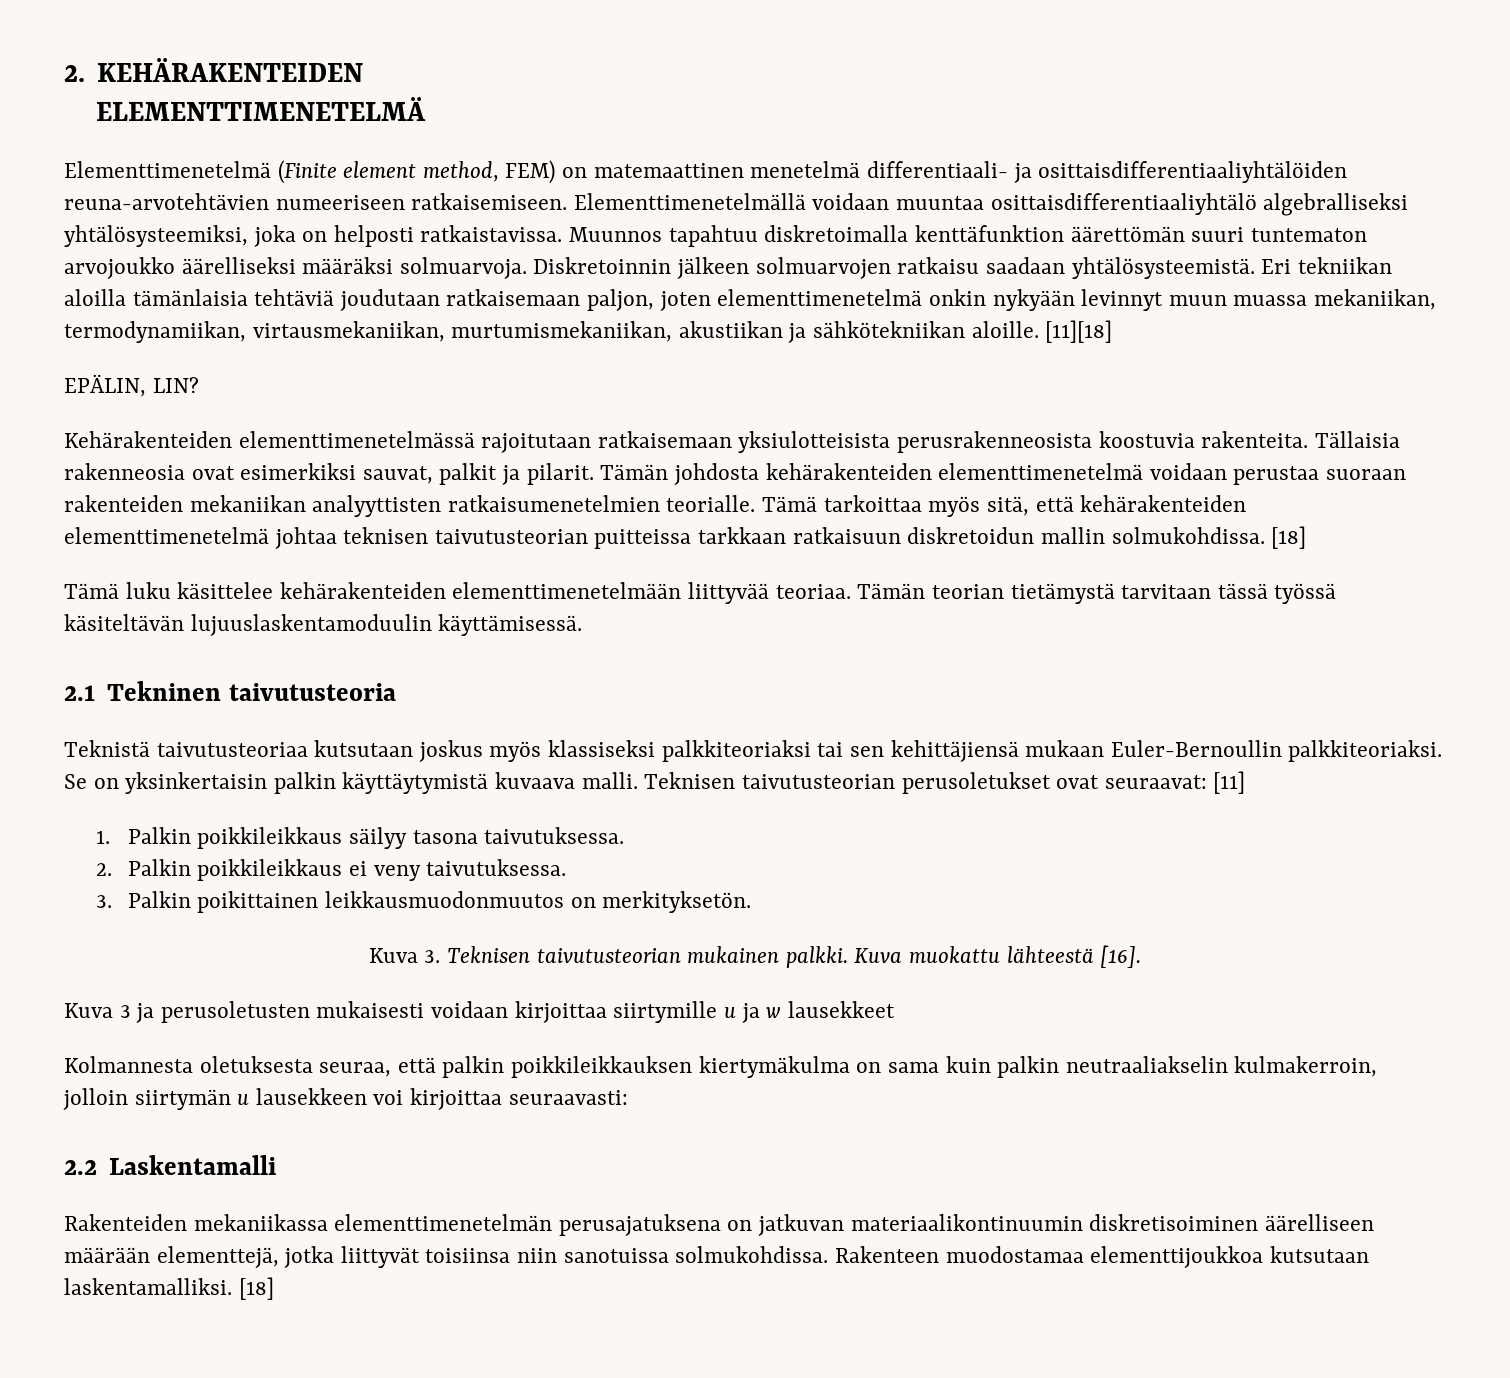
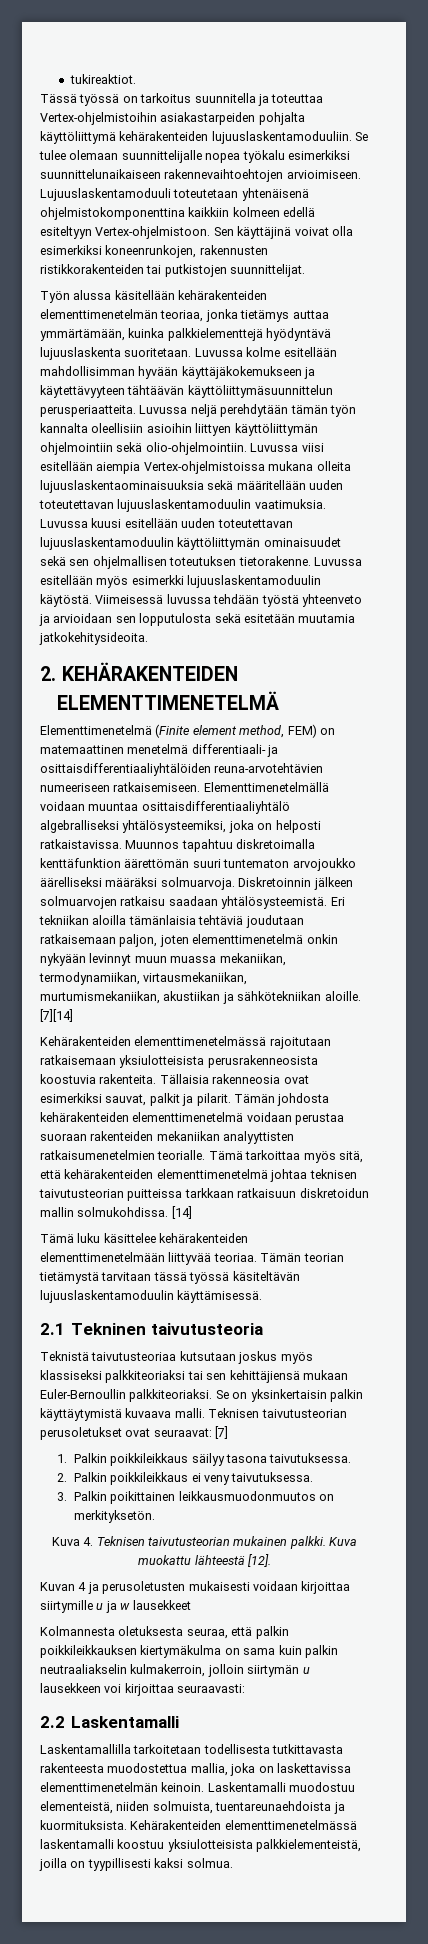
+ tukireaktiot.
+ Tässä työssä on tarkoitus suunnitella ja toteuttaa Vertex-ohjelmistoihin asiakastarpeiden pohjalta käyttöliittymä kehärakenteiden lujuuslaskentamoduuliin. Se tulee olemaan suunnittelijalle nopea työkalu esimerkiksi suunnittelunaikaiseen rakennevaihtoehtojen arvioimiseen. Lujuuslaskentamoduuli toteutetaan yhtenäisenä ohjelmistokomponenttina kaikkiin kolmeen edellä esiteltyyn Vertex-ohjelmistoon. Sen käyttäjinä voivat olla esimerkiksi koneenrunkojen, rakennusten ristikkorakenteiden tai putkistojen suunnittelijat.
+ Työn alussa käsitellään kehärakenteiden elementtimenetelmän teoriaa, jonka tietämys auttaa ymmärtämään, kuinka palkkielementtejä hyödyntävä lujuuslaskenta suoritetaan. Luvussa kolme esitellään mahdollisimman hyvään käyttäjäkokemukseen ja käytettävyyteen tähtäävän käyttöliittymäsuunnittelun perusperiaatteita. Luvussa neljä perehdytään tämän työn kannalta oleellisiin asioihin liittyen käyttöliittymän ohjelmointiin sekä olio-ohjelmointiin. Luvussa viisi esitellään aiempia Vertex-ohjelmistoissa mukana olleita lujuuslaskentaominaisuuksia sekä määritellään uuden toteutettavan lujuuslaskentamoduulin vaatimuksia. Luvussa kuusi esitellään uuden toteutettavan lujuuslaskentamoduulin käyttöliittymän ominaisuudet sekä sen ohjelmallisen toteutuksen tietorakenne. Luvussa esitellään myös esimerkki lujuuslaskentamoduulin käytöstä. Viimeisessä luvussa tehdään työstä yhteenveto ja arvioidaan sen lopputulosta sekä esitetään muutamia jatkokehitysideoita.
- [11][18]
- EPÄLIN, LIN?
+ [7][14]
- Tämä tarkoittaa myös sitä, että kehärakenteiden elementtimenetelmä johtaa teknisen taivutusteorian puitteissa tarkkaan ratkaisuun diskretoidun mallin solmukohdissa. [18]
+ Tämä tarkoittaa myös sitä, että kehärakenteiden elementtimenetelmä johtaa teknisen taivutusteorian puitteissa tarkkaan ratkaisuun diskretoidun mallin solmukohdissa. [14]
- Teknisen taivutusteorian perusoletukset ovat seuraavat: [11]
+ Teknisen taivutusteorian perusoletukset ovat seuraavat: [7]
- Kuva 3. Teknisen taivutusteorian mukainen palkki.
+ Kuva 4. Teknisen taivutusteorian mukainen palkki.
- Kuva muokattu lähteestä [16].
- Kuva 3 ja perusoletusten mukaisesti voidaan kirjoittaa siirtymille u ja w lausekkeet
+ Kuva muokattu lähteestä [12].
+ Kuvan 4 ja perusoletusten mukaisesti voidaan kirjoittaa siirtymille u ja w lausekkeet
- Rakenteiden mekaniikassa elementtimenetelmän perusajatuksena on jatkuvan materiaalikontinuumin diskretisoiminen äärelliseen määrään elementtejä, jotka liittyvät toisiinsa niin sanotuissa solmukohdissa. Rakenteen muodostamaa elementtijoukkoa kutsutaan laskentamalliksi. [18]
+ Laskentamallilla tarkoitetaan todellisesta tutkittavasta rakenteesta muodostettua mallia, joka on laskettavissa elementtimenetelmän keinoin. Laskentamalli muodostuu elementeistä, niiden solmuista, tuentareunaehdoista ja kuormituksista. Kehärakenteiden elementtimenetelmässä laskentamalli koostuu yksiulotteisista palkkielementeistä, joilla on tyypillisesti kaksi solmua.

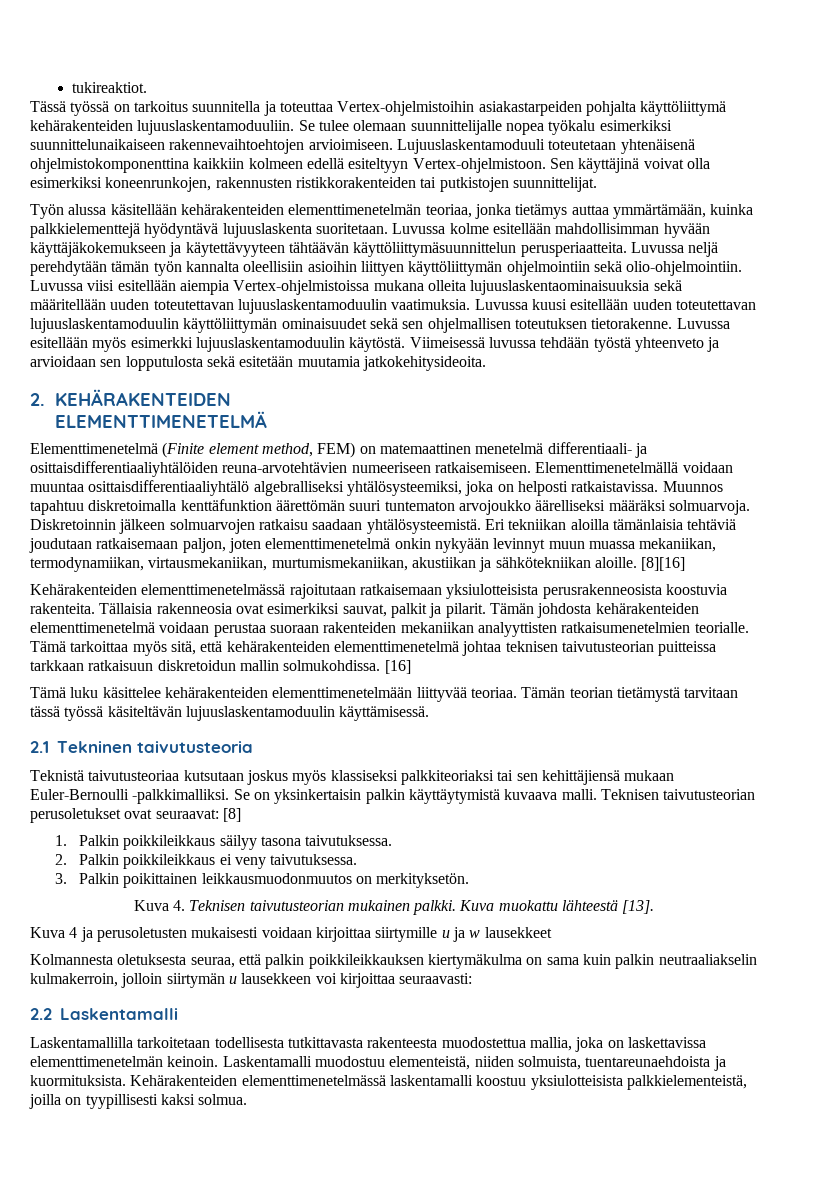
- [7][14]
+ [8][16]
- [14]
+ [16]
- Teknistä taivutusteoriaa kutsutaan joskus myös klassiseksi palkkiteoriaksi tai sen kehittäjiensä mukaan Euler-Bernoullin palkkiteoriaksi.
+ Teknistä taivutusteoriaa kutsutaan joskus myös klassiseksi palkkiteoriaksi tai sen kehittäjiensä mukaan Euler-Bernoulli -palkkimalliksi.
- Teknisen taivutusteorian perusoletukset ovat seuraavat: [7]
+ Teknisen taivutusteorian perusoletukset ovat seuraavat: [8]
- Kuva muokattu lähteestä [12].
- Kuvan 4 ja perusoletusten mukaisesti voidaan kirjoittaa siirtymille u ja w lausekkeet
+ Kuva muokattu lähteestä [13].
+ Kuva 4 ja perusoletusten mukaisesti voidaan kirjoittaa siirtymille u ja w lausekkeet

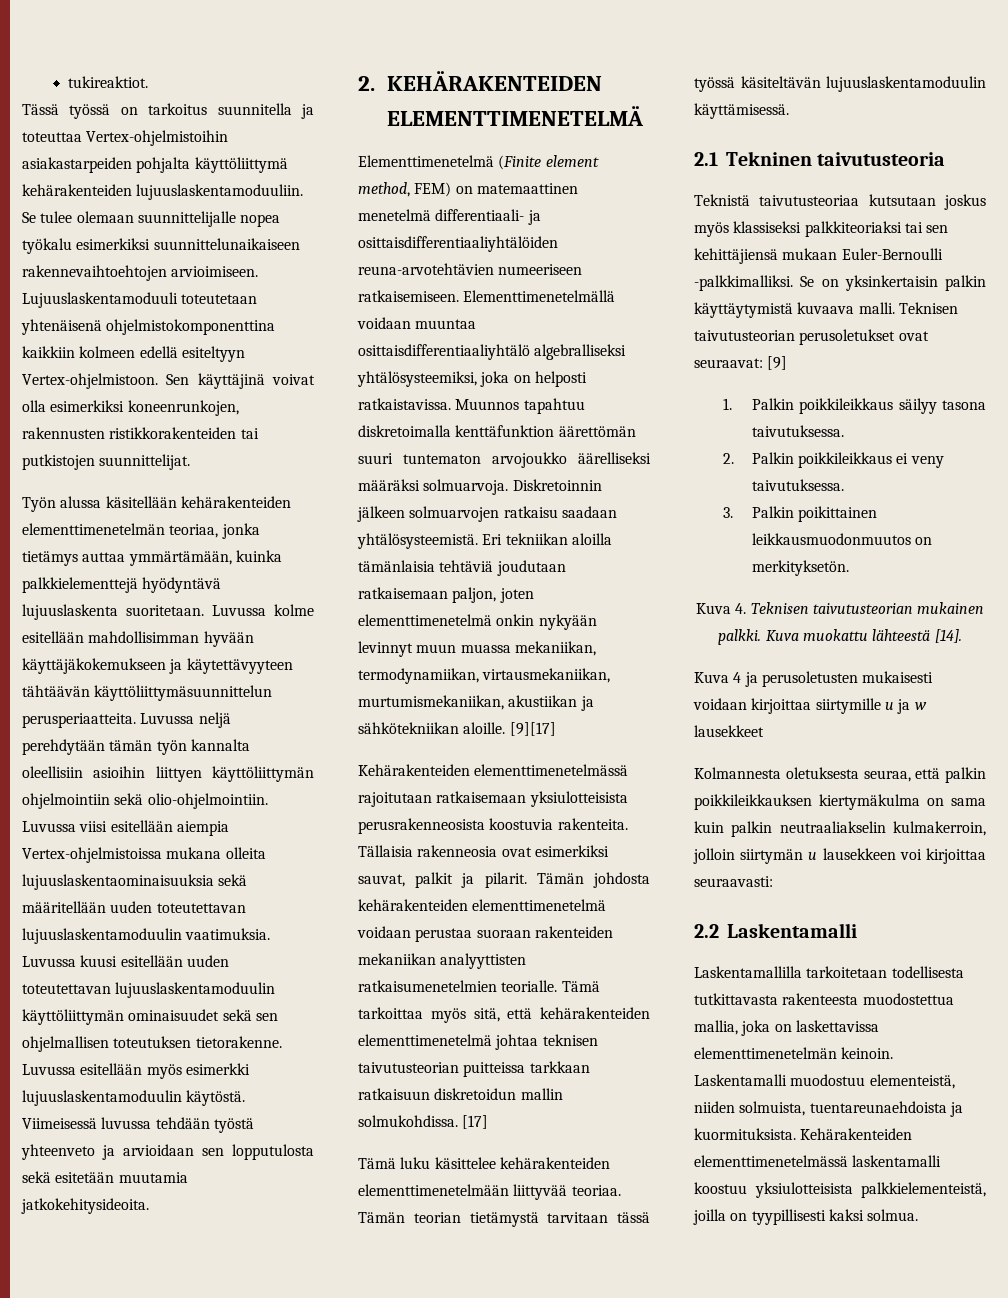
- [8][16]
+ [9][17]
- [16]
+ [17]
- Teknisen taivutusteorian perusoletukset ovat seuraavat: [8]
+ Teknisen taivutusteorian perusoletukset ovat seuraavat: [9]
- Kuva muokattu lähteestä [13].
+ Kuva muokattu lähteestä [14].

